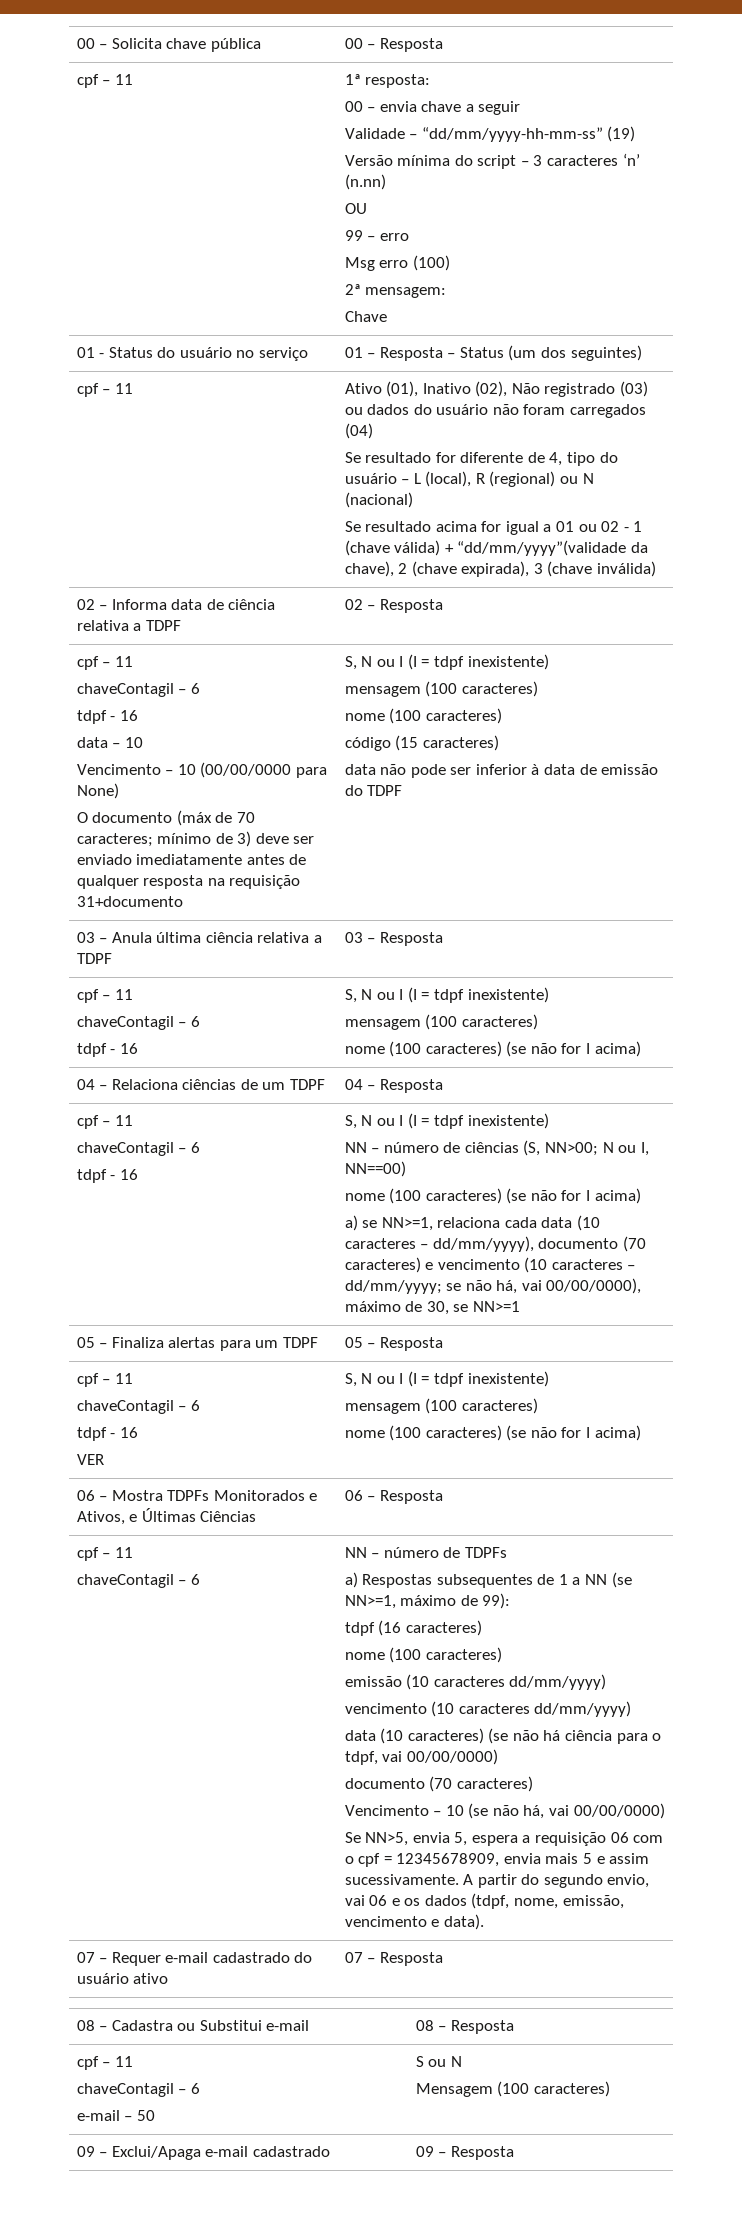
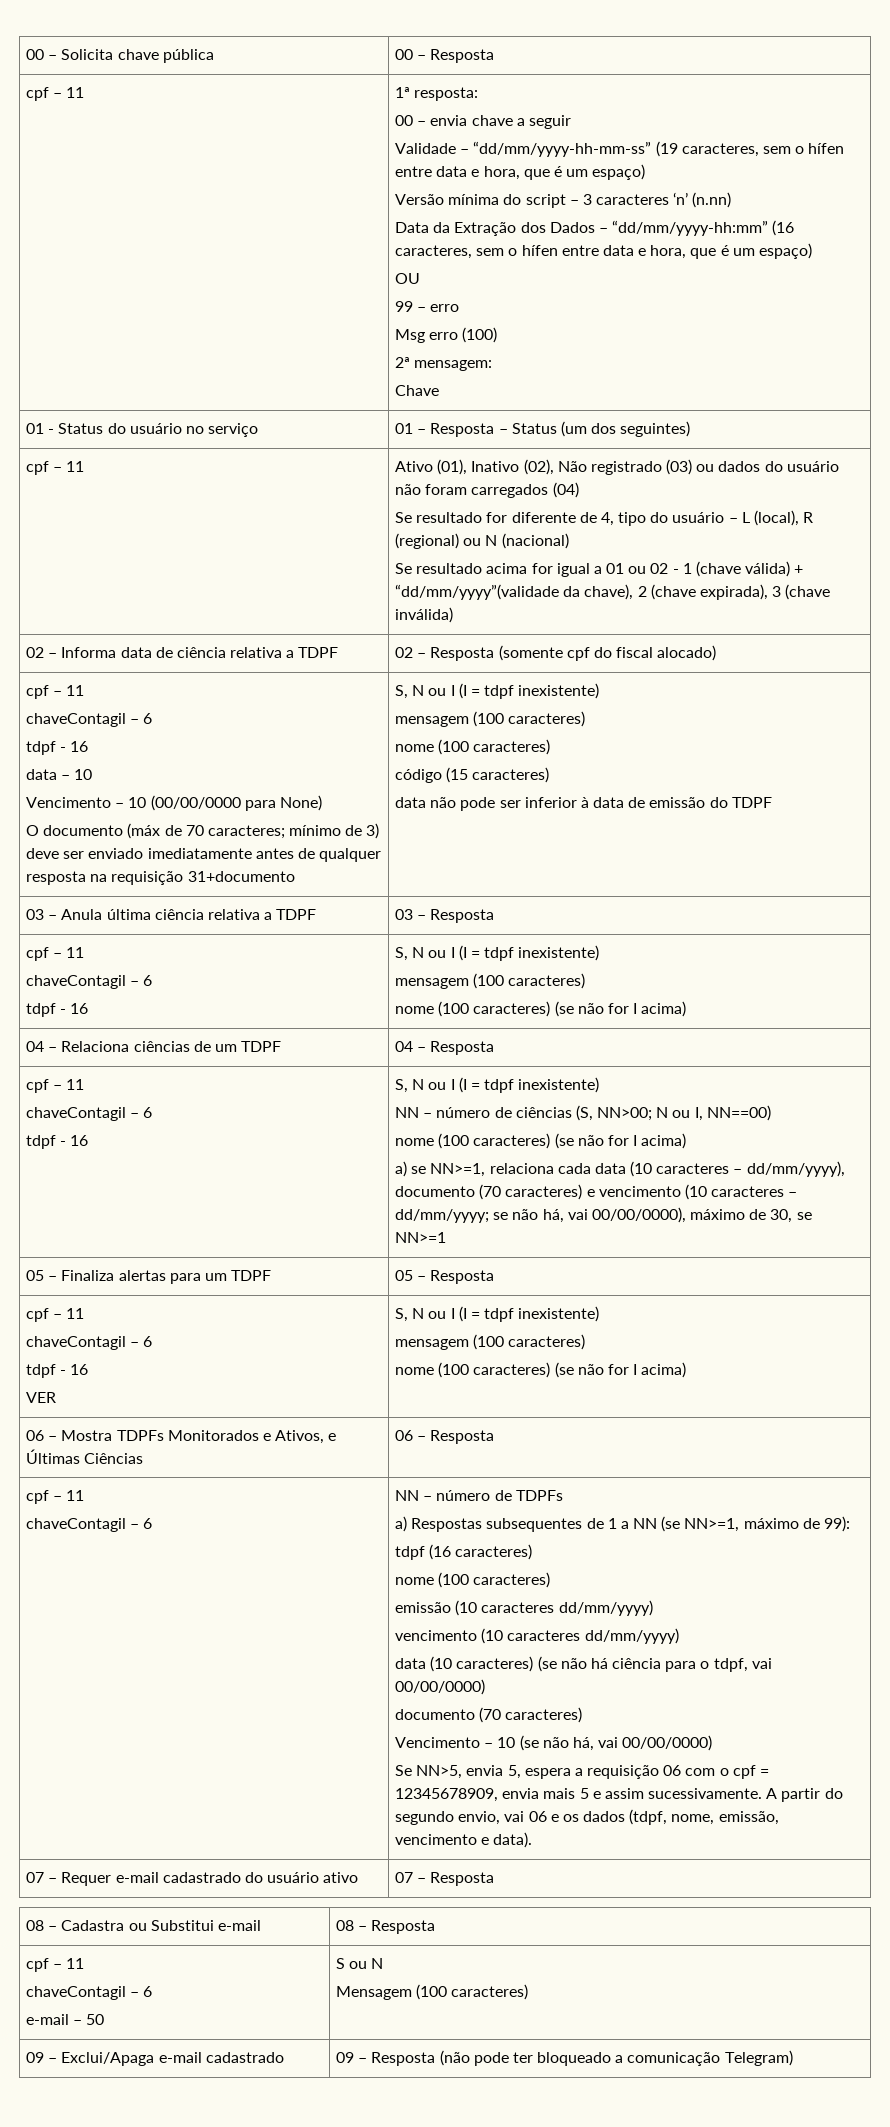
- Validade – “dd/mm/yyyy-hh-mm-ss” (19)
+ Validade – “dd/mm/yyyy-hh-mm-ss” (19 caracteres, sem o hífen entre data e hora, que é um espaço)
+ Data da Extração dos Dados – “dd/mm/yyyy-hh:mm” (16 caracteres, sem o hífen entre data e hora, que é um espaço)
- 02 – Informa data de ciência relativa a TDPF | 02 – Resposta
+ 02 – Informa data de ciência relativa a TDPF | 02 – Resposta (somente cpf do fiscal alocado)
- 09 – Exclui/Apaga e-mail cadastrado | 09 – Resposta
+ 09 – Exclui/Apaga e-mail cadastrado | 09 – Resposta (não pode ter bloqueado a comunicação Telegram)

